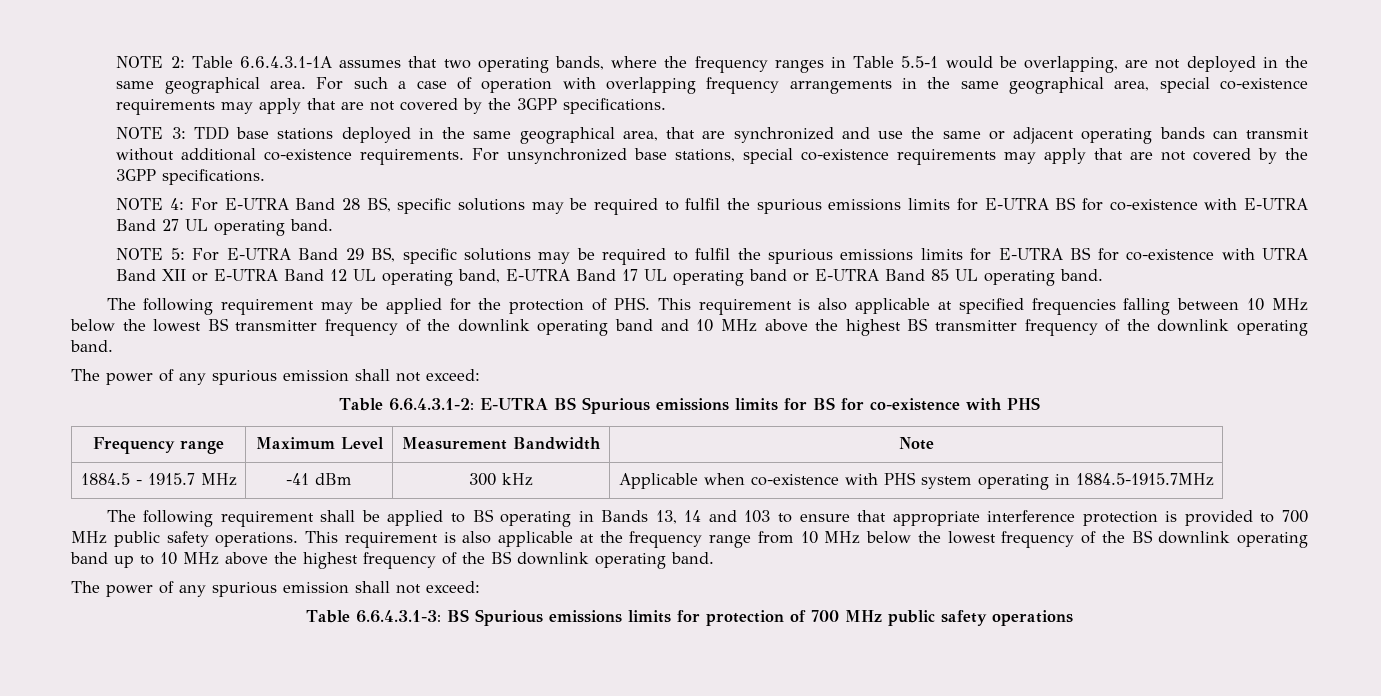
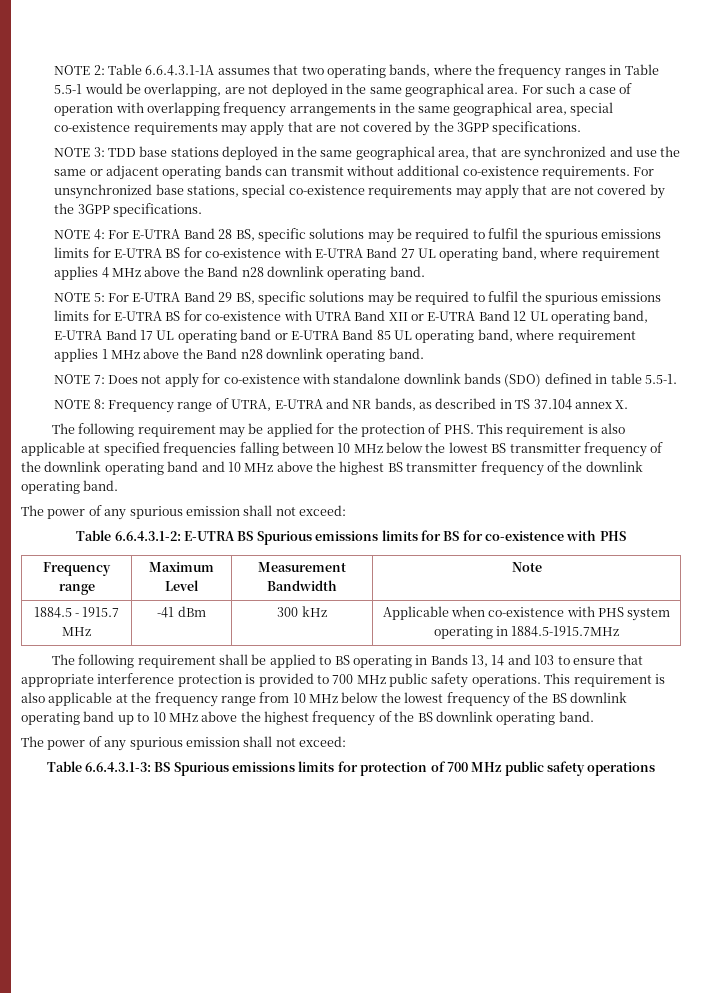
- NOTE 4: For E-UTRA Band 28 BS, specific solutions may be required to fulfil the spurious emissions limits for E-UTRA BS for co-existence with E-UTRA Band 27 UL operating band.
+ NOTE 4: For E-UTRA Band 28 BS, specific solutions may be required to fulfil the spurious emissions limits for E-UTRA BS for co-existence with E-UTRA Band 27 UL operating band, where requirement applies 4 MHz above the Band n28 downlink operating band.
- NOTE 5: For E-UTRA Band 29 BS, specific solutions may be required to fulfil the spurious emissions limits for E-UTRA BS for co-existence with UTRA Band XII or E-UTRA Band 12 UL operating band, E-UTRA Band 17 UL operating band or E-UTRA Band 85 UL operating band.
+ NOTE 5: For E-UTRA Band 29 BS, specific solutions may be required to fulfil the spurious emissions limits for E-UTRA BS for co-existence with UTRA Band XII or E-UTRA Band 12 UL operating band, E-UTRA Band 17 UL operating band or E-UTRA Band 85 UL operating band, where requirement applies 1 MHz above the Band n28 downlink operating band.
+ NOTE 7: Does not apply for co-existence with standalone downlink bands (SDO) defined in table 5.5-1.
+ NOTE 8: Frequency range of UTRA, E-UTRA and NR bands, as described in TS 37.104 annex X.

